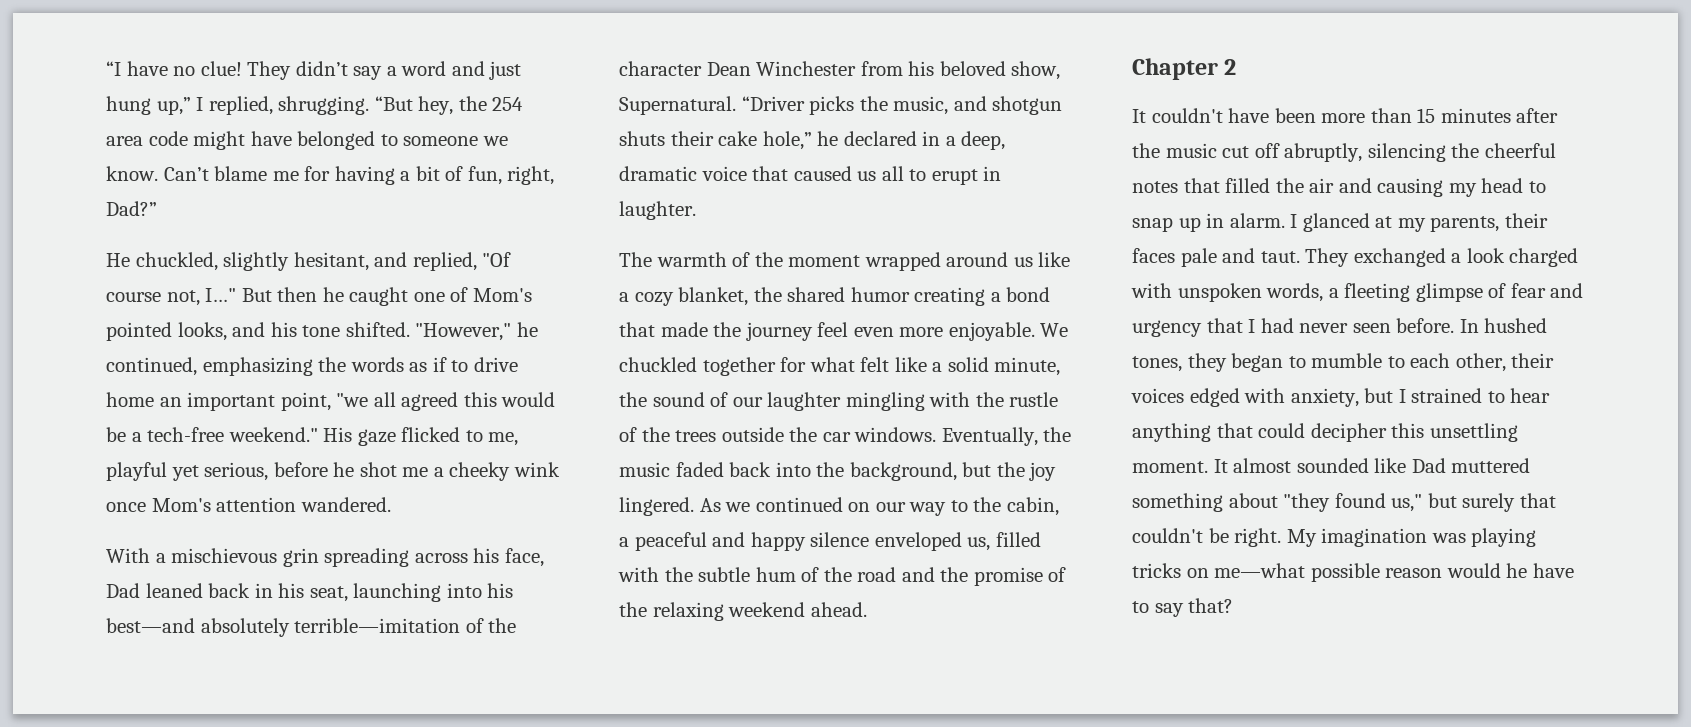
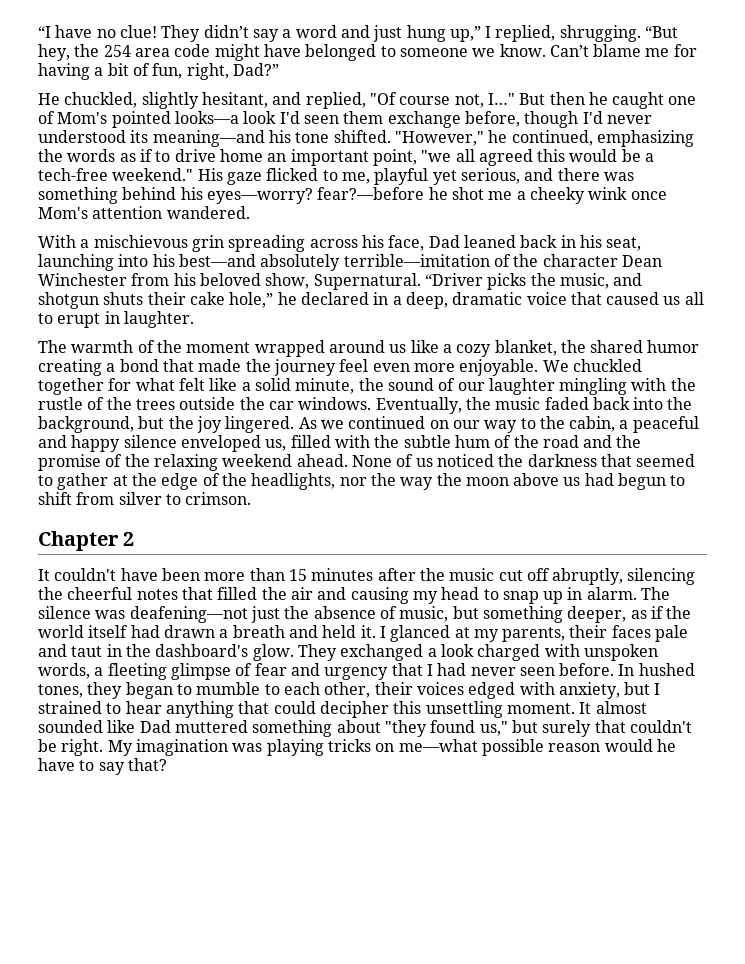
- But then he caught one of Mom's pointed looks, and his tone shifted.
+ But then he caught one of Mom's pointed looks—a look I'd seen them exchange before, though I'd never understood its meaning—and his tone shifted.
- His gaze flicked to me, playful yet serious, before he shot me a cheeky wink once Mom's attention wandered.
+ His gaze flicked to me, playful yet serious, and there was something behind his eyes—worry? fear?—before he shot me a cheeky wink once Mom's attention wandered.
+ None of us noticed the darkness that seemed to gather at the edge of the headlights, nor the way the moon above us had begun to shift from silver to crimson.
+ The silence was deafening—not just the absence of music, but something deeper, as if the world itself had drawn a breath and held it.
- I glanced at my parents, their faces pale and taut.
+ I glanced at my parents, their faces pale and taut in the dashboard's glow.

